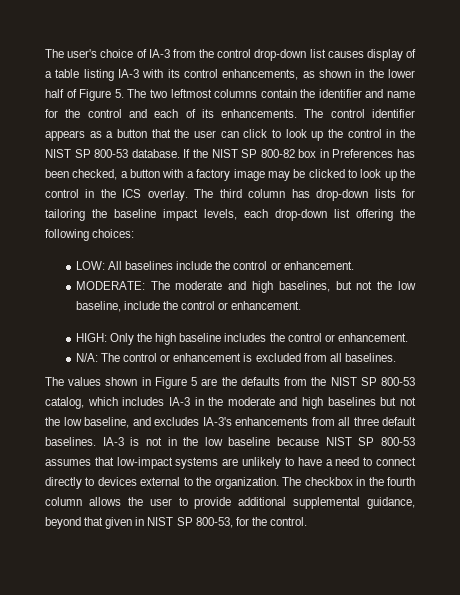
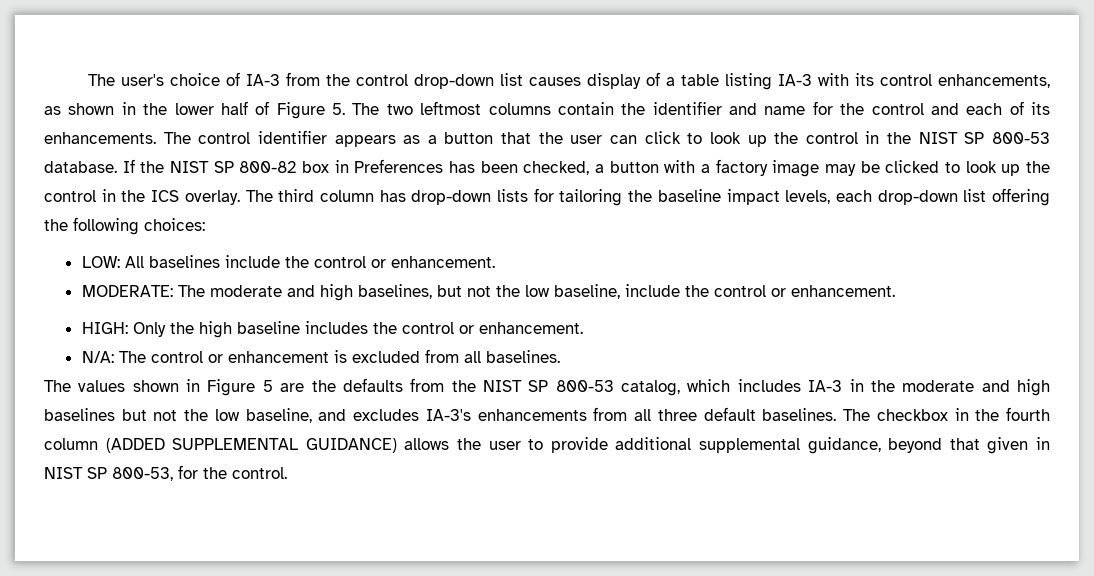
- IA-3 is not in the low baseline because NIST SP 800-53 assumes that low-impact systems are unlikely to have a need to connect directly to devices external to the organization.
- The checkbox in the fourth column allows the user to provide additional supplemental guidance, beyond that given in NIST SP 800-53, for the control.
+ The checkbox in the fourth column (ADDED SUPPLEMENTAL GUIDANCE) allows the user to provide additional supplemental guidance, beyond that given in NIST SP 800-53, for the control.

